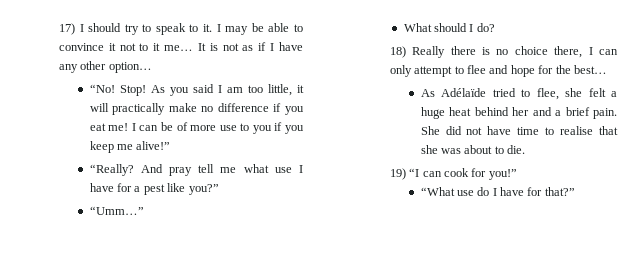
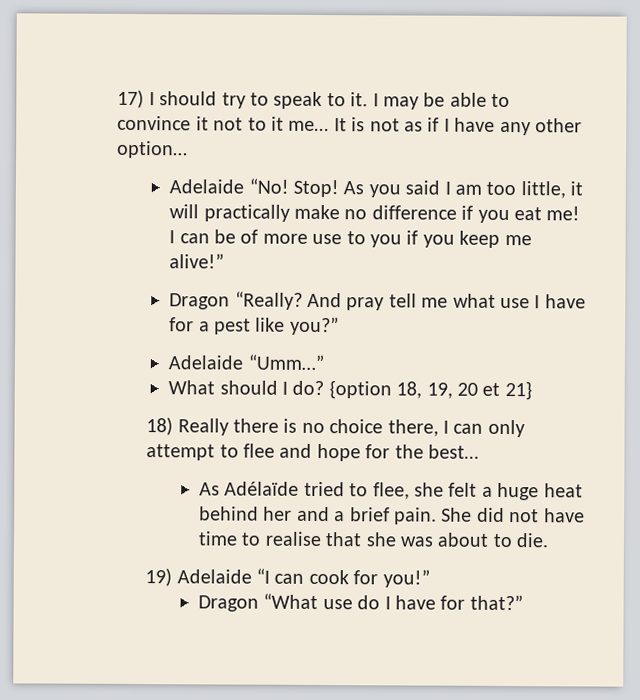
- “No!
+ Adelaide “No!
- “Really?
+ Dragon “Really?
- “Umm…”
+ Adelaide “Umm…”
+ {option 18, 19, 20 et 21}
- 19) “I can cook for you!”
+ 19) Adelaide “I can cook for you!”
- “What use do I have for that?”
+ Dragon “What use do I have for that?”

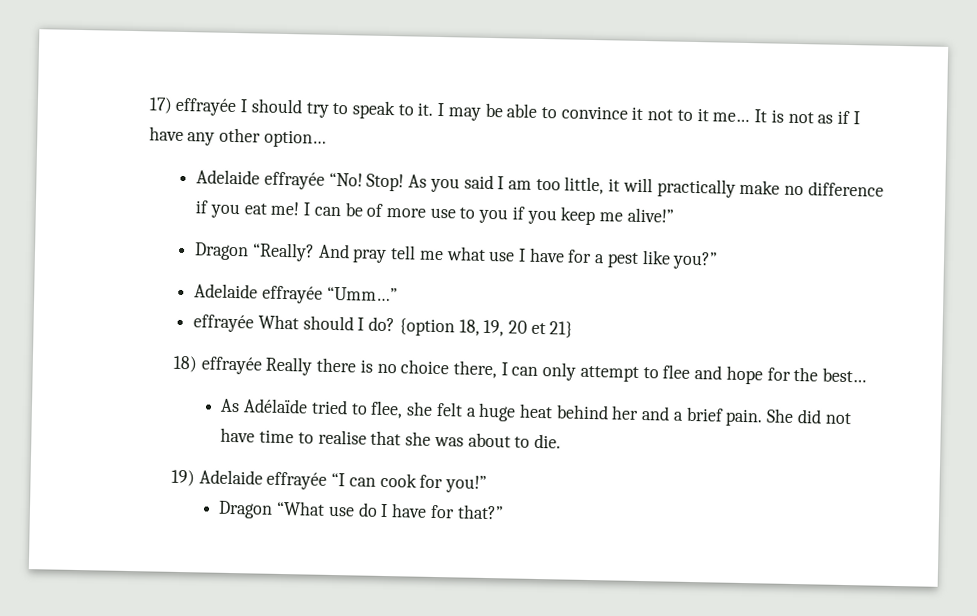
- 17) I should try to speak to it.
+ 17) effrayée I should try to speak to it.
- Adelaide “No!
+ Adelaide effrayée “No!
- Adelaide “Umm…”
+ Adelaide effrayée “Umm…”
- What should I do?
+ effrayée What should I do?
- 18) Really there is no choice there, I can only attempt to flee and hope for the best…
+ 18) effrayée Really there is no choice there, I can only attempt to flee and hope for the best…
- 19) Adelaide “I can cook for you!”
+ 19) Adelaide effrayée “I can cook for you!”

